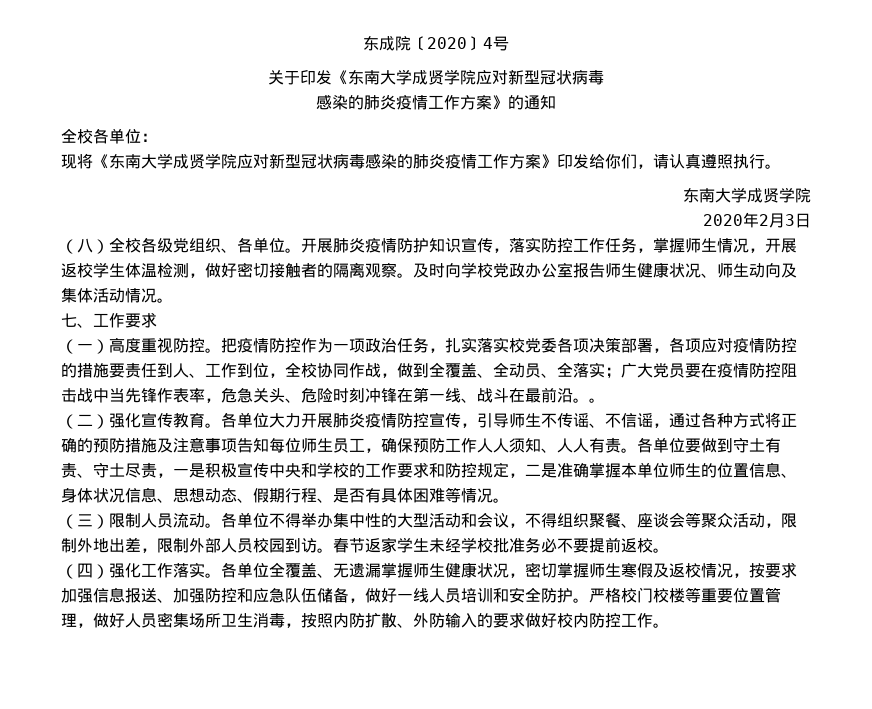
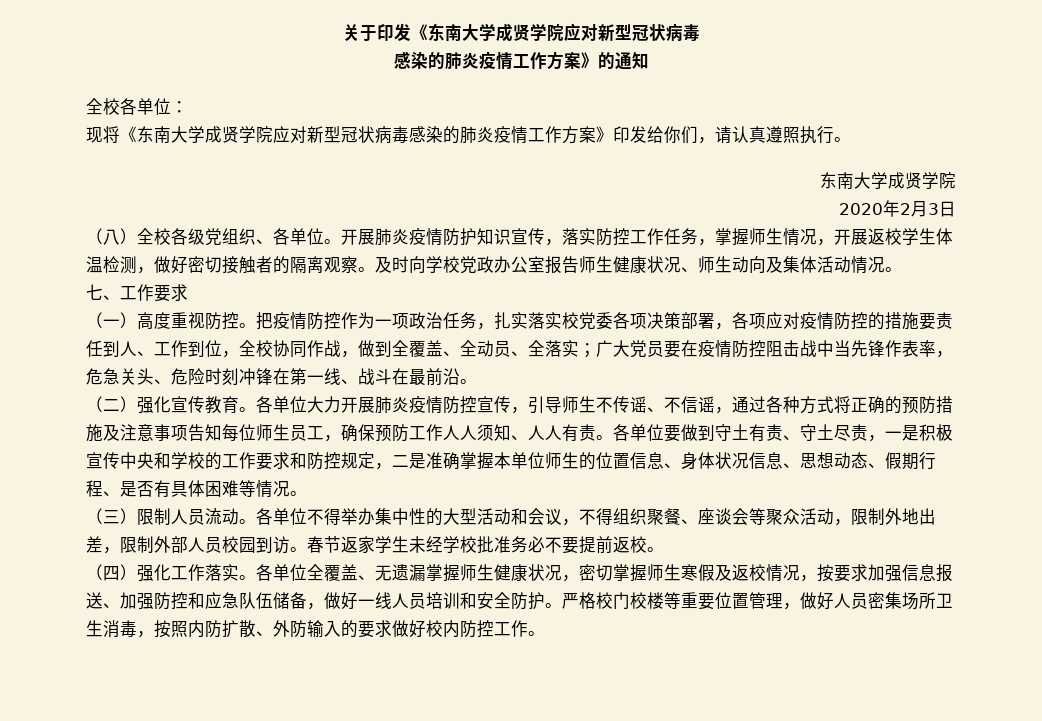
- 东成院〔2020〕4号
- 把疫情防控作为一项政治任务，扎实落实校党委各项决策部署，各项应对疫情防控的措施要责任到人、工作到位，全校协同作战，做到全覆盖、全动员、全落实；广大党员要在疫情防控阻击战中当先锋作表率，危急关头、危险时刻冲锋在第一线、战斗在最前沿。。
+ 把疫情防控作为一项政治任务，扎实落实校党委各项决策部署，各项应对疫情防控的措施要责任到人、工作到位，全校协同作战，做到全覆盖、全动员、全落实；广大党员要在疫情防控阻击战中当先锋作表率，危急关头、危险时刻冲锋在第一线、战斗在最前沿。

